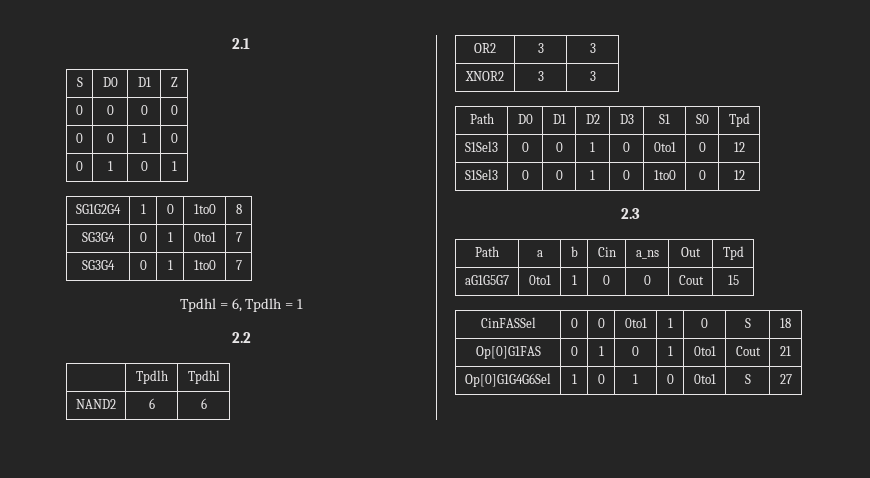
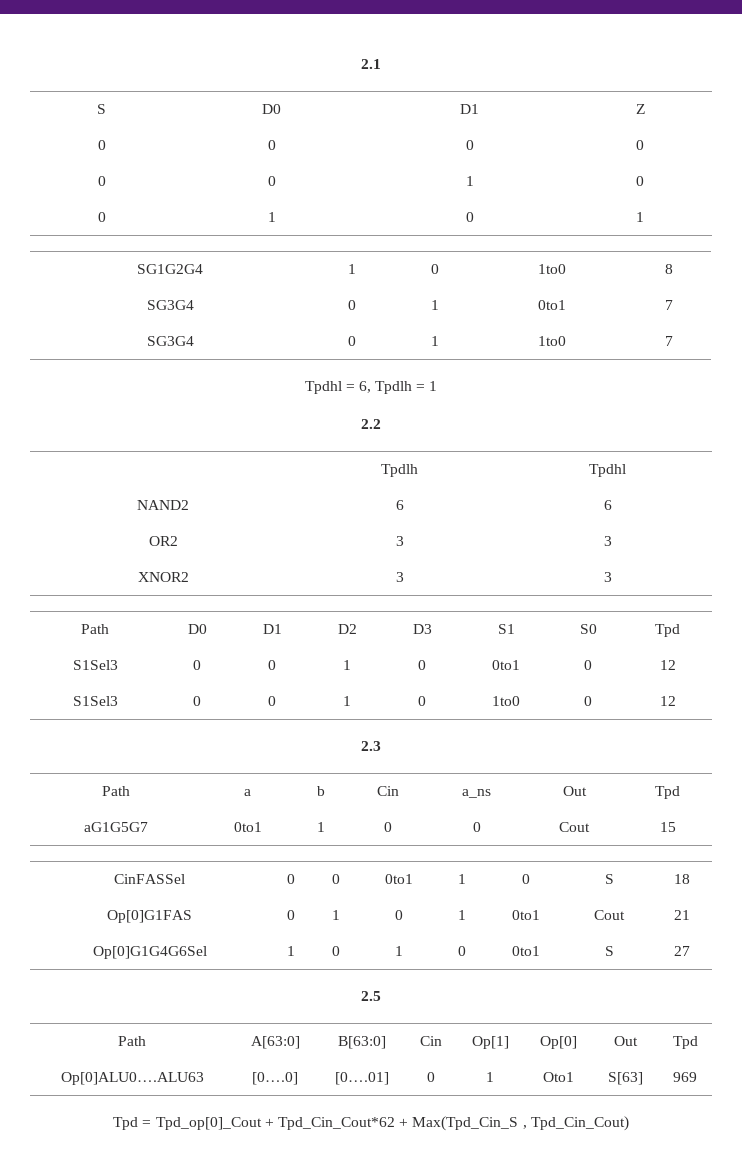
+ 2.5
+ Path | A[63:0] | B[63:0] | Cin | Op[1] | Op[0] | Out | Tpd
+ Op[0]ALU0….ALU63 | [0….0] | [0….01] | 0 | 1 | Oto1 | S[63] | 969
+ Tpd = Tpd_op[0]_Cout + Tpd_Cin_Cout*62 + Max(Tpd_Cin_S , Tpd_Cin_Cout)

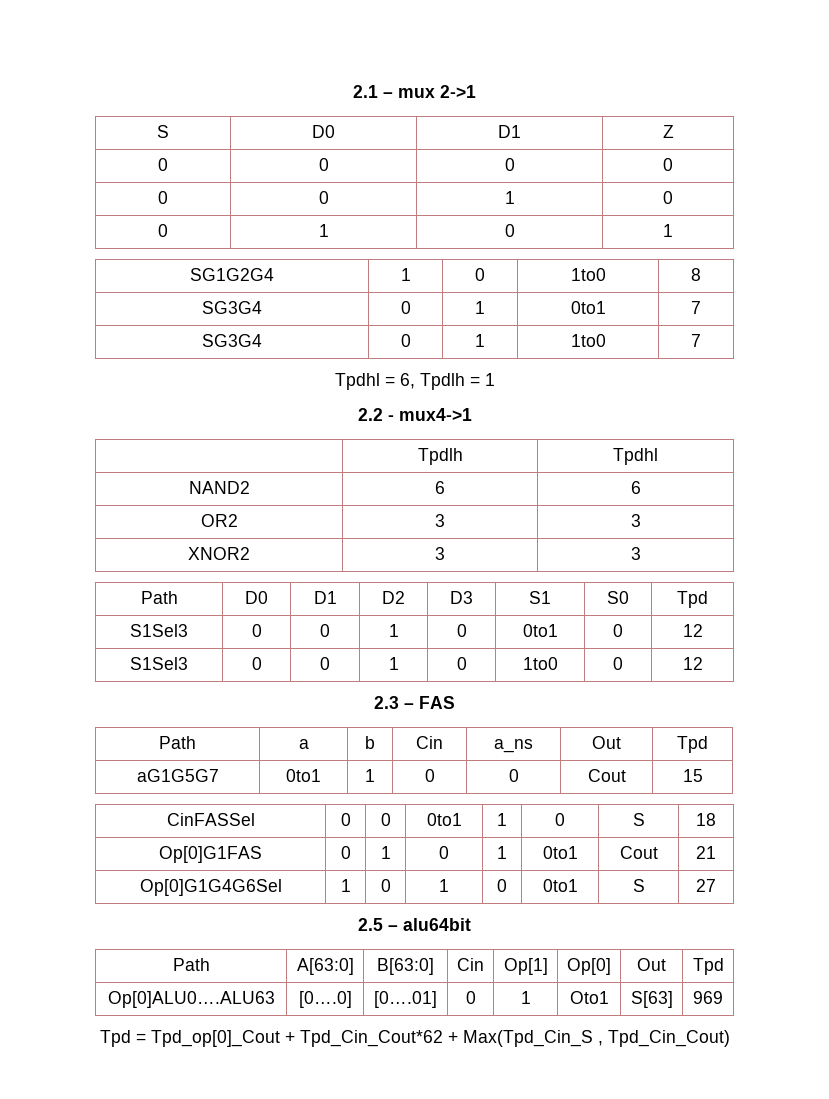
- 2.1
+ 2.1 – mux 2->1
- 2.2
+ 2.2 - mux4->1
- 2.3
+ 2.3 – FAS
- 2.5
+ 2.5 – alu64bit

